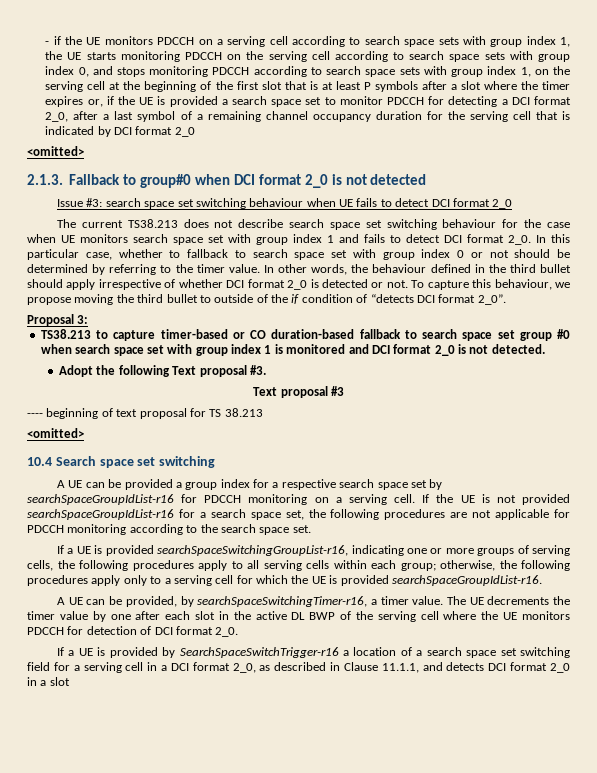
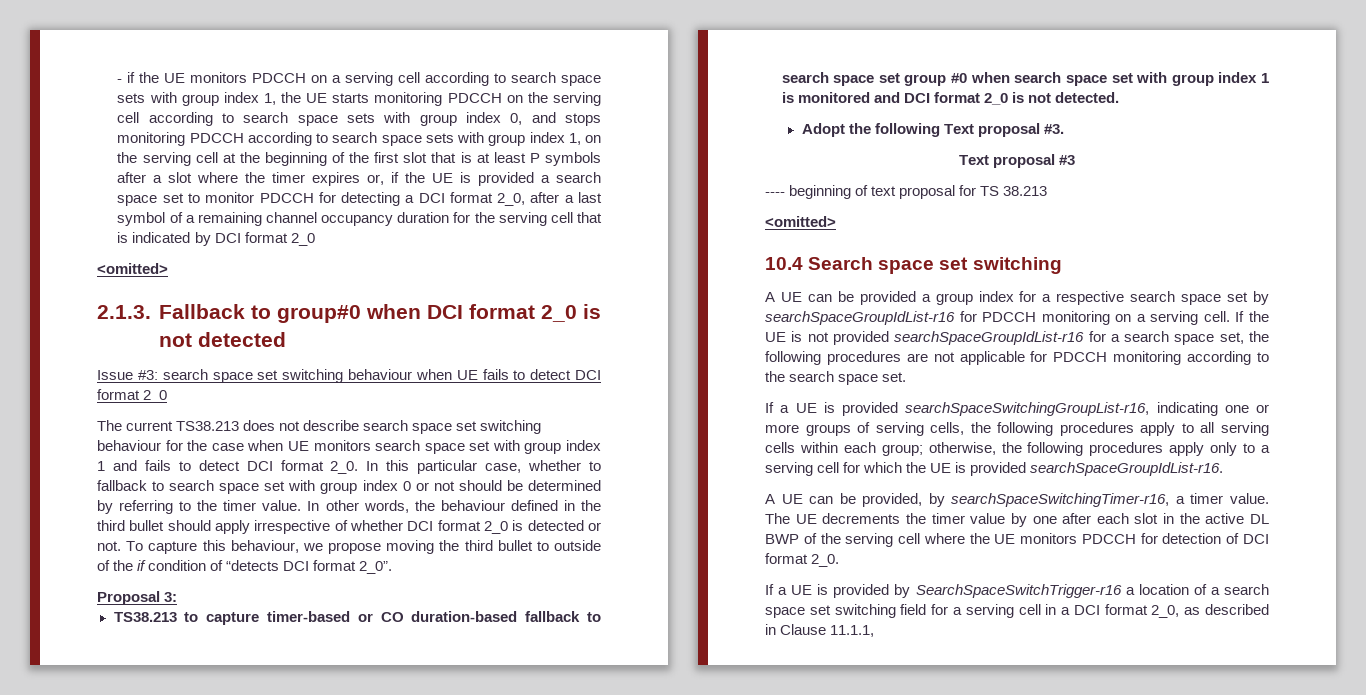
- If a UE is provided by SearchSpaceSwitchTrigger-r16 a location of a search space set switching field for a serving cell in a DCI format 2_0, as described in Clause 11.1.1, and detects DCI format 2_0 in a slot
+ If a UE is provided by SearchSpaceSwitchTrigger-r16 a location of a search space set switching field for a serving cell in a DCI format 2_0, as described in Clause 11.1.1,

